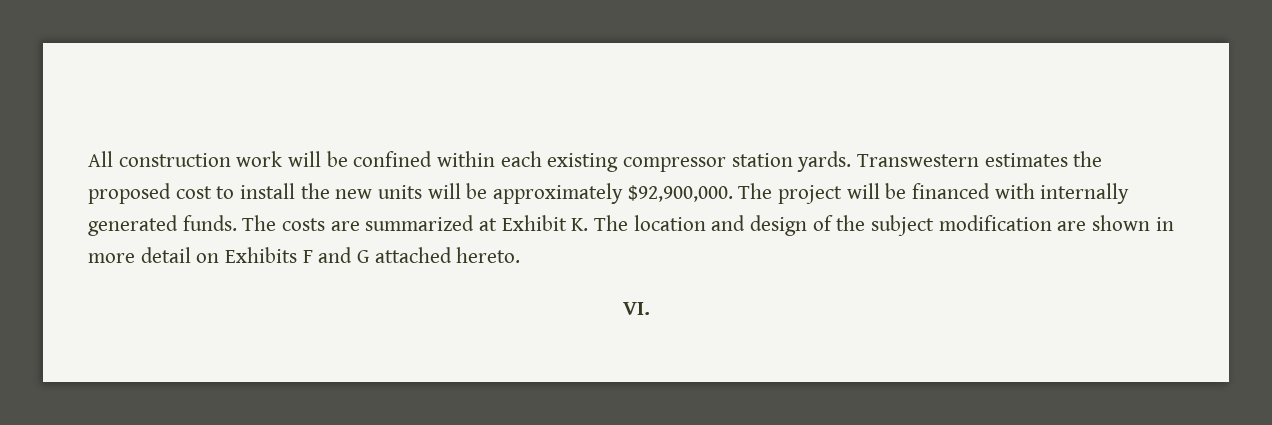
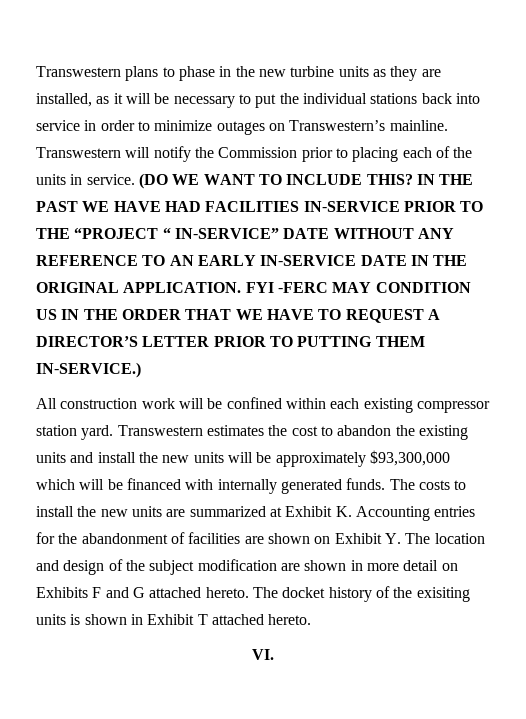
+ Transwestern plans to phase in the new turbine units as they are installed, as it will be necessary to put the individual stations back into service in order to minimize outages on Transwestern’s mainline. Transwestern will notify the Commission prior to placing each of the units in service. (DO WE WANT TO INCLUDE THIS? IN THE PAST WE HAVE HAD FACILITIES IN-SERVICE PRIOR TO THE “PROJECT “ IN-SERVICE” DATE WITHOUT ANY REFERENCE TO AN EARLY IN-SERVICE DATE IN THE ORIGINAL APPLICATION. FYI -FERC MAY CONDITION US IN THE ORDER THAT WE HAVE TO REQUEST A DIRECTOR’S LETTER PRIOR TO PUTTING THEM IN-SERVICE.)
- All construction work will be confined within each existing compressor station yards.
+ All construction work will be confined within each existing compressor station yard.
- Transwestern estimates the proposed cost to install the new units will be approximately $92,900,000. The project will be financed with internally generated funds.
+ Transwestern estimates the cost to abandon the existing units and install the new units will be approximately $93,300,000 which will be financed with internally generated funds.
- The costs are summarized at Exhibit K. The location and design of the subject modification are shown in more detail on Exhibits F and G attached hereto.
+ The costs to install the new units are summarized at Exhibit K. Accounting entries for the abandonment of facilities are shown on Exhibit Y. The location and design of the subject modification are shown in more detail on Exhibits F and G attached hereto. The docket history of the exisiting units is shown in Exhibit T attached hereto.

